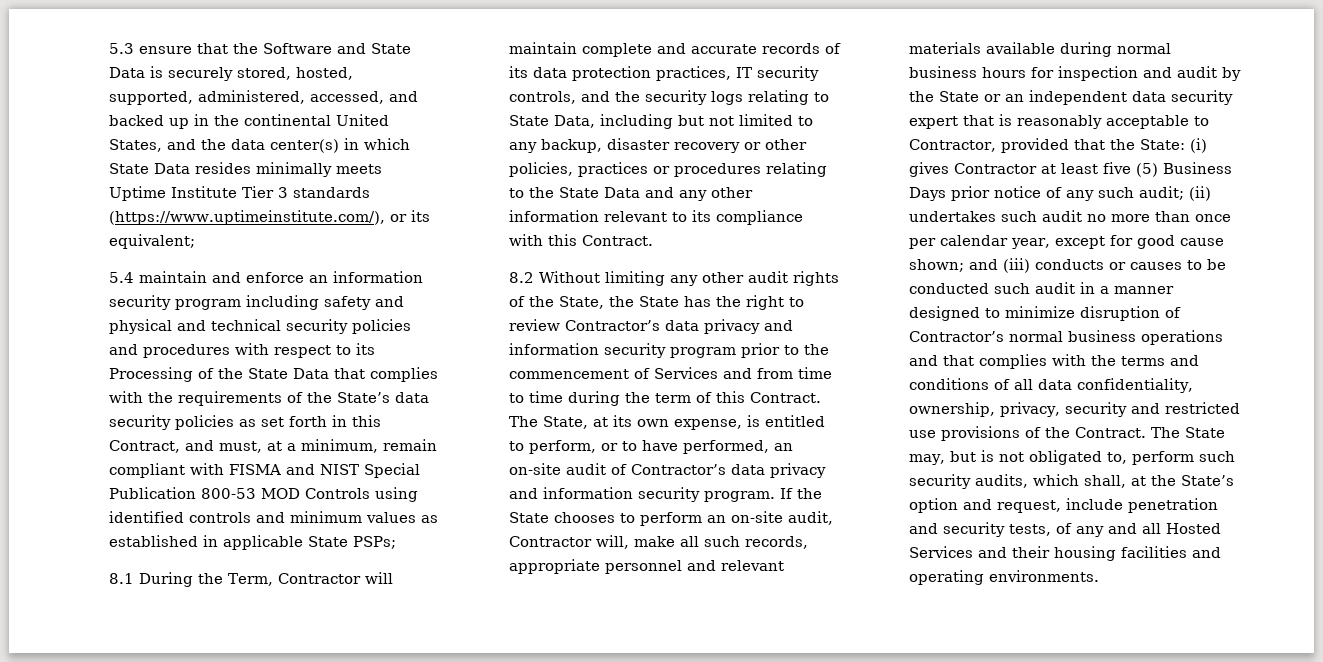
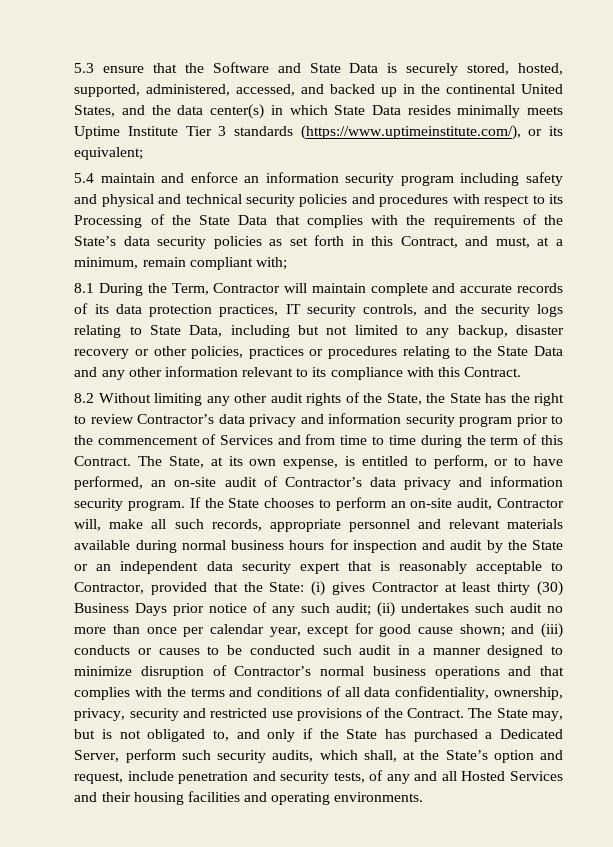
- 5.4 maintain and enforce an information security program including safety and physical and technical security policies and procedures with respect to its Processing of the State Data that complies with the requirements of the State’s data security policies as set forth in this Contract, and must, at a minimum, remain compliant with FISMA and NIST Special Publication 800-53 MOD Controls using identified controls and minimum values as established in applicable State PSPs;
+ 5.4 maintain and enforce an information security program including safety and physical and technical security policies and procedures with respect to its Processing of the State Data that complies with the requirements of the State’s data security policies as set forth in this Contract, and must, at a minimum, remain compliant with;
- (i) gives Contractor at least five (5) Business Days prior notice of any such audit;
+ (i) gives Contractor at least thirty (30) Business Days prior notice of any such audit;
- The State may, but is not obligated to, perform such security audits, which shall, at the State’s option and request, include penetration and security tests, of any and all Hosted Services and their housing facilities and operating environments.
+ The State may, but is not obligated to, and only if the State has purchased a Dedicated Server, perform such security audits, which shall, at the State’s option and request, include penetration and security tests, of any and all Hosted Services and their housing facilities and operating environments.

